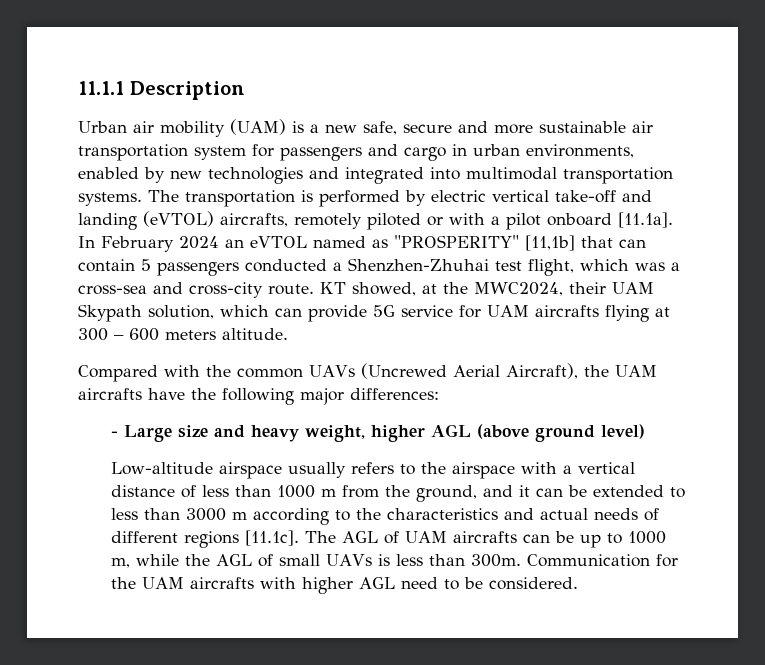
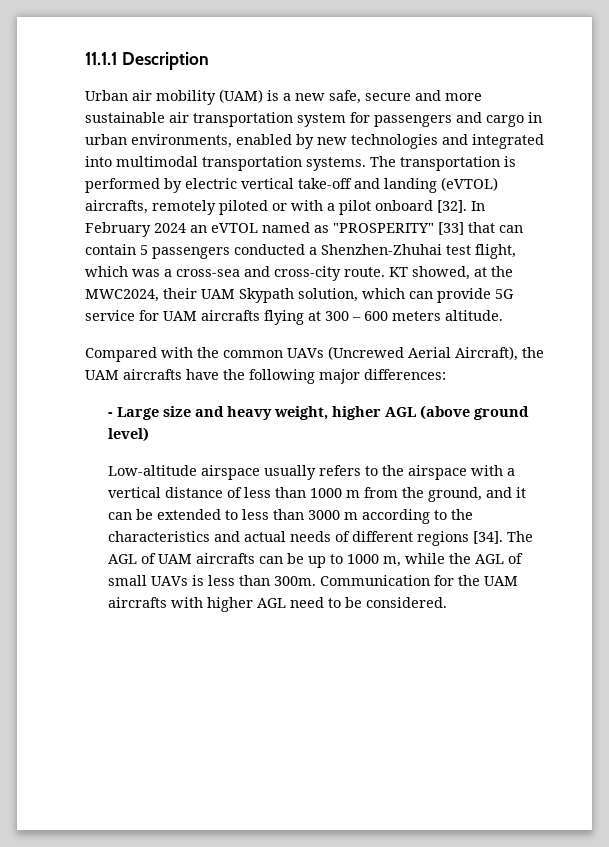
- The transportation is performed by electric vertical take-off and landing (eVTOL) aircrafts, remotely piloted or with a pilot onboard [11.1a]. In February 2024 an eVTOL named as "PROSPERITY" [11,1b] that can contain 5 passengers conducted a Shenzhen-Zhuhai test flight, which was a cross-sea and cross-city route.
+ The transportation is performed by electric vertical take-off and landing (eVTOL) aircrafts, remotely piloted or with a pilot onboard [32]. In February 2024 an eVTOL named as "PROSPERITY" [33] that can contain 5 passengers conducted a Shenzhen-Zhuhai test flight, which was a cross-sea and cross-city route.
- Low-altitude airspace usually refers to the airspace with a vertical distance of less than 1000 m from the ground, and it can be extended to less than 3000 m according to the characteristics and actual needs of different regions [11.1c]. The AGL of UAM aircrafts can be up to 1000 m, while the AGL of small UAVs is less than 300m.
+ Low-altitude airspace usually refers to the airspace with a vertical distance of less than 1000 m from the ground, and it can be extended to less than 3000 m according to the characteristics and actual needs of different regions [34]. The AGL of UAM aircrafts can be up to 1000 m, while the AGL of small UAVs is less than 300m.

